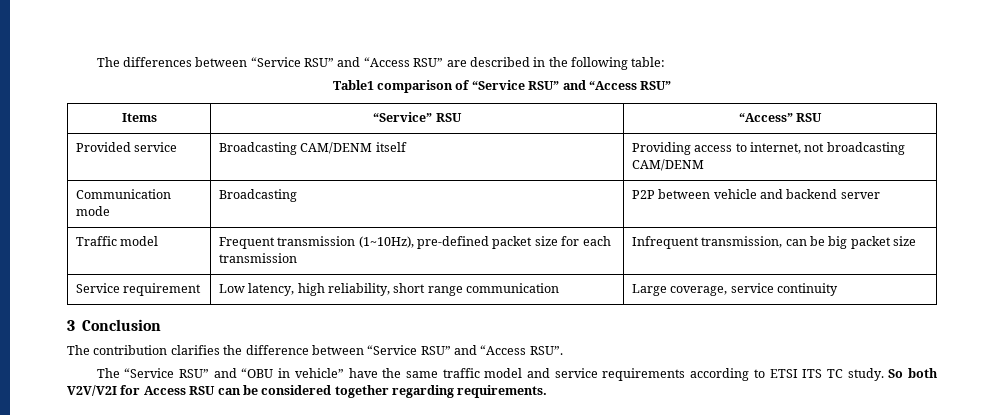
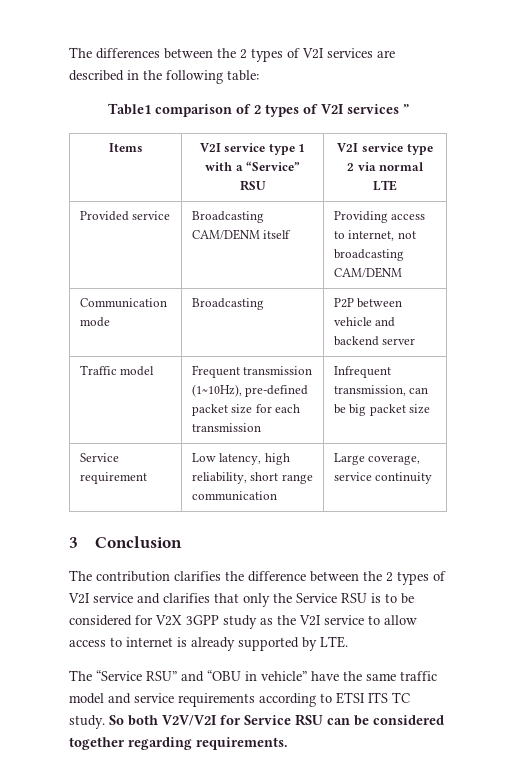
- The differences between “Service RSU” and “Access RSU” are described in the following table:
+ The differences between the 2 types of V2I services are described in the following table:
- Table1 comparison of “Service RSU” and “Access RSU”
- Items | “Service” RSU | “Access” RSU
+ Table1 comparison of 2 types of V2I services ”
+ Items | V2I service type 1 with a “Service” RSU | V2I service type 2 via normal LTE
- The contribution clarifies the difference between “Service RSU” and “Access RSU”.
+ The contribution clarifies the difference between the 2 types of V2I service and clarifies that only the Service RSU is to be considered for V2X 3GPP study as the V2I service to allow access to internet is already supported by LTE.
- So both V2V/V2I for Access RSU can be considered together regarding requirements.
+ So both V2V/V2I for Service RSU can be considered together regarding requirements.

